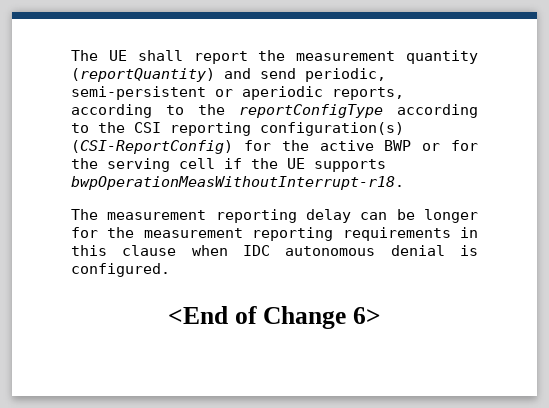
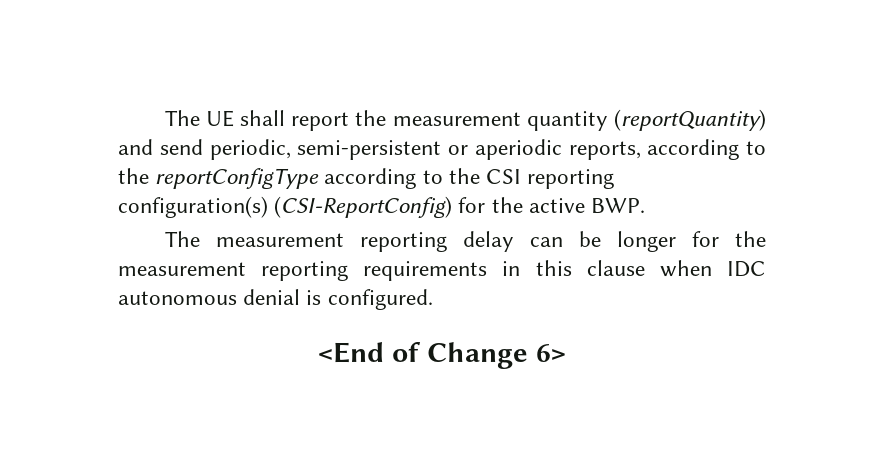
- The UE shall report the measurement quantity (reportQuantity) and send periodic, semi-persistent or aperiodic reports, according to the reportConfigType according to the CSI reporting configuration(s) (CSI-ReportConfig) for the active BWP or for the serving cell if the UE supports bwpOperationMeasWithoutInterrupt-r18.
+ The UE shall report the measurement quantity (reportQuantity) and send periodic, semi-persistent or aperiodic reports, according to the reportConfigType according to the CSI reporting configuration(s) (CSI-ReportConfig) for the active BWP.

